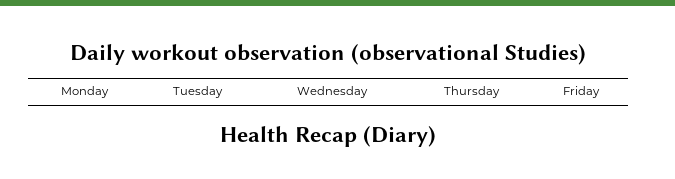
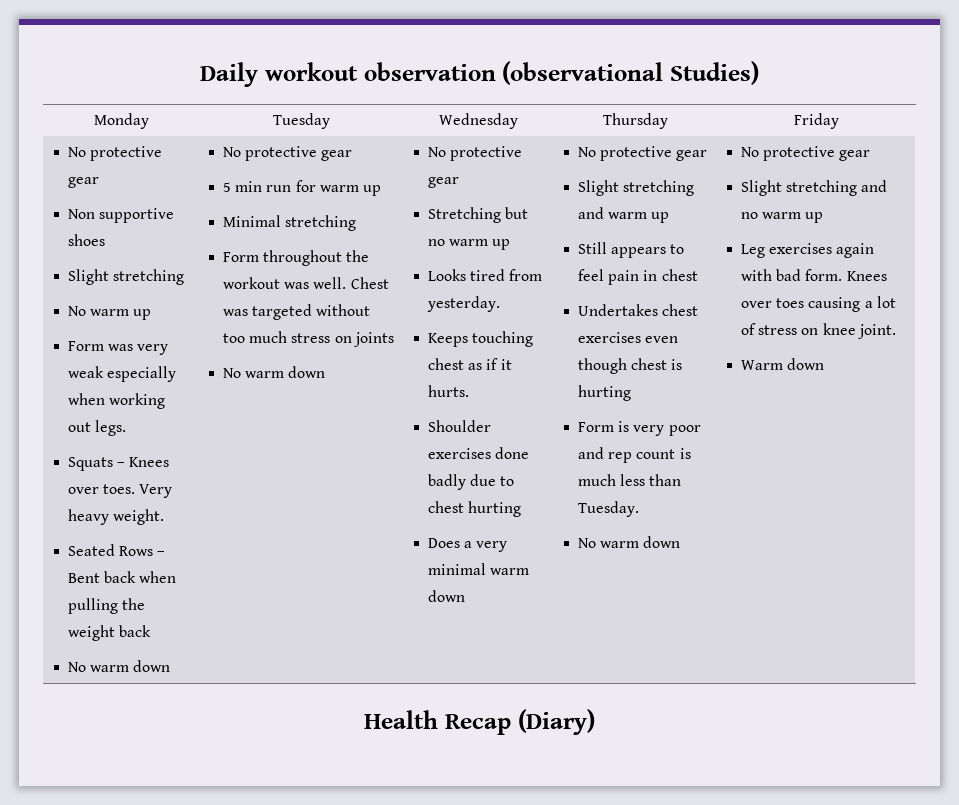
  Monday | Tuesday | Wednesday | Thursday | Friday
+ No protective gear
+ Non supportive shoes
+ Slight stretching
+ No warm up
+ Form was very weak especially when working out legs.
+ Squats – Knees over toes. Very heavy weight.
+ Seated Rows – Bent back when pulling the weight back
+ No warm down | No protective gear
+ 5 min run for warm up
+ Minimal stretching
+ Form throughout the workout was well. Chest was targeted without too much stress on joints
+ No warm down | No protective gear
+ Stretching but no warm up
+ Looks tired from yesterday.
+ Keeps touching chest as if it hurts.
+ Shoulder exercises done badly due to chest hurting
+ Does a very minimal warm down | No protective gear
+ Slight stretching and warm up
+ Still appears to feel pain in chest
+ Undertakes chest exercises even though chest is hurting
+ Form is very poor and rep count is much less than Tuesday.
+ No warm down | No protective gear
+ Slight stretching and no warm up
+ Leg exercises again with bad form. Knees over toes causing a lot of stress on knee joint.
+ Warm down

